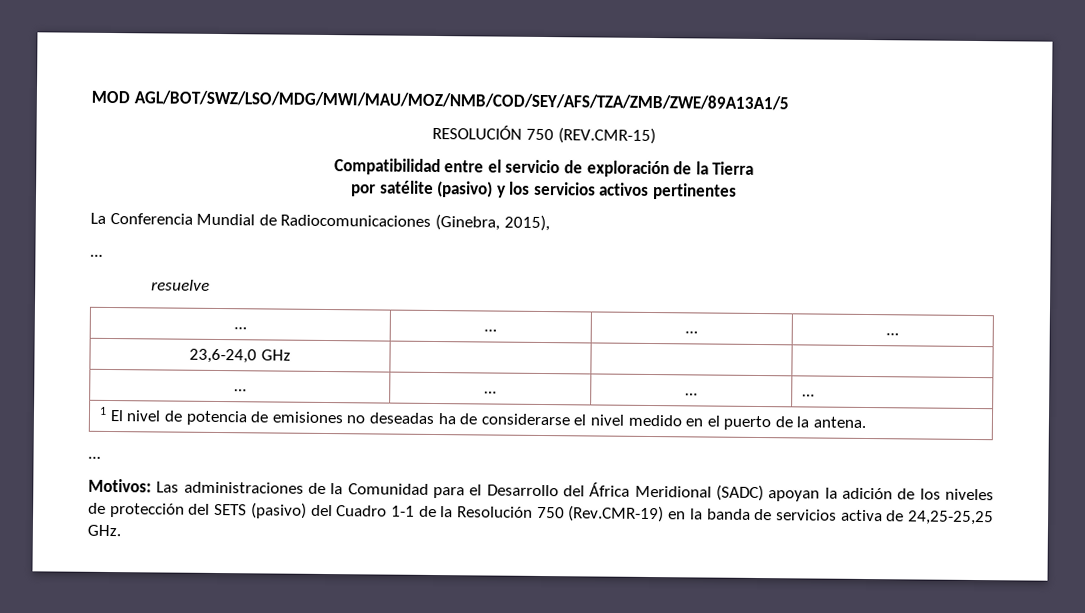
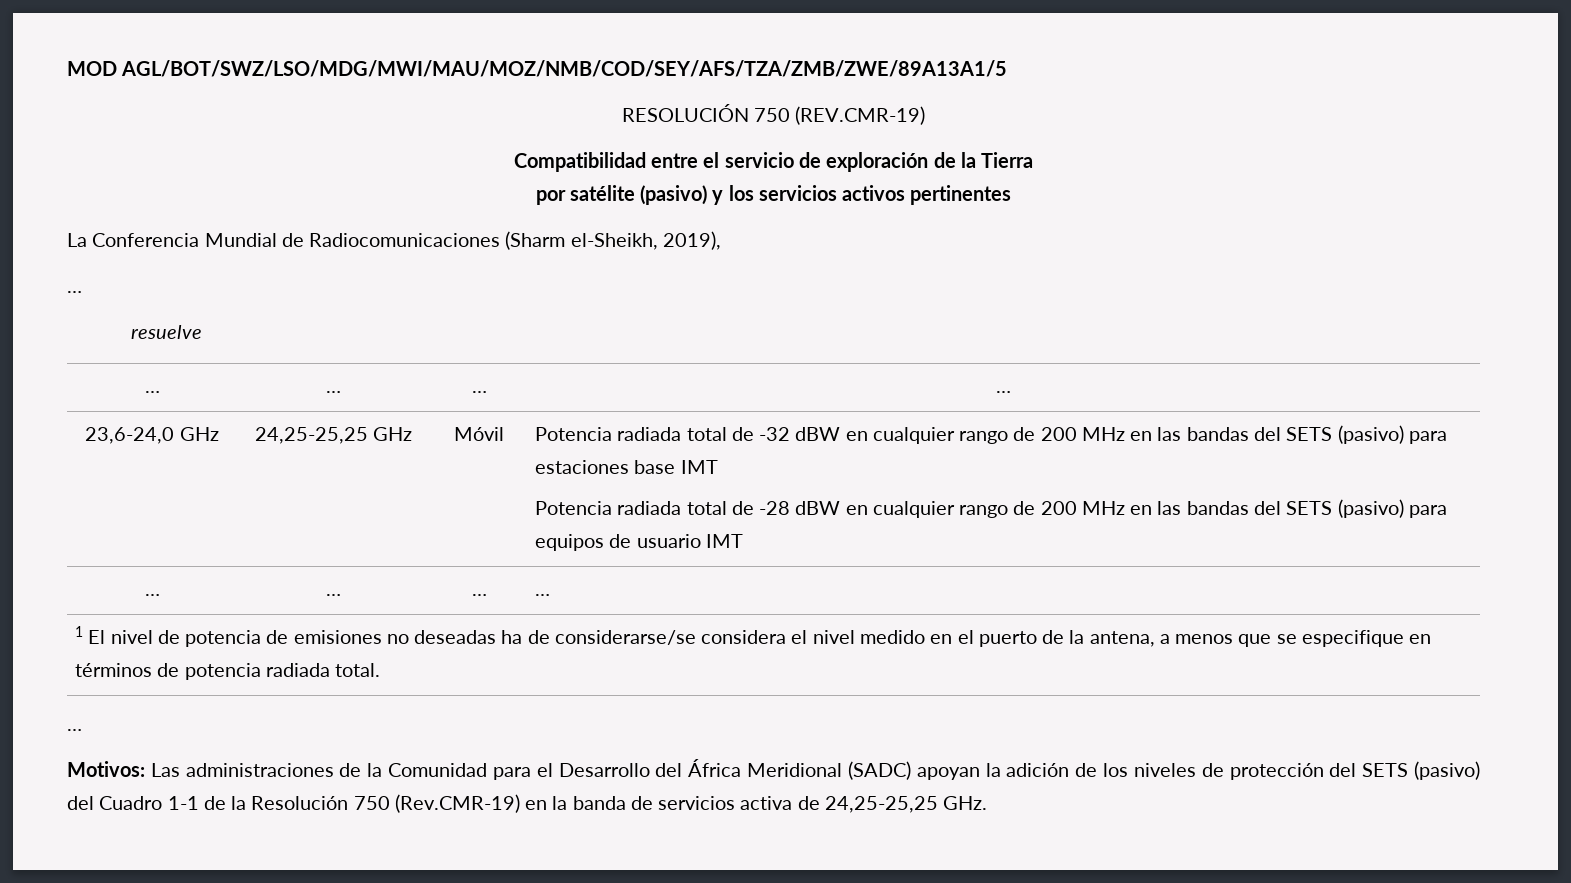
- RESOLUCIÓN 750 (REV.CMR-15)
+ RESOLUCIÓN 750 (REV.CMR-19)
- La Conferencia Mundial de Radiocomunicaciones (Ginebra, 2015),
+ La Conferencia Mundial de Radiocomunicaciones (Sharm el-Sheikh, 2019),
+ 24,25-25,25 GHz | Móvil | Potencia radiada total de -32 dBW en cualquier rango de 200 MHz en las bandas del SETS (pasivo) para estaciones base IMT
+ Potencia radiada total de -28 dBW en cualquier rango de 200 MHz en las bandas del SETS (pasivo) para equipos de usuario IMT
- 1 El nivel de potencia de emisiones no deseadas ha de considerarse el nivel medido en el puerto de la antena.
+ 1 El nivel de potencia de emisiones no deseadas ha de considerarse/se considera el nivel medido en el puerto de la antena, a menos que se especifique en términos de potencia radiada total.

